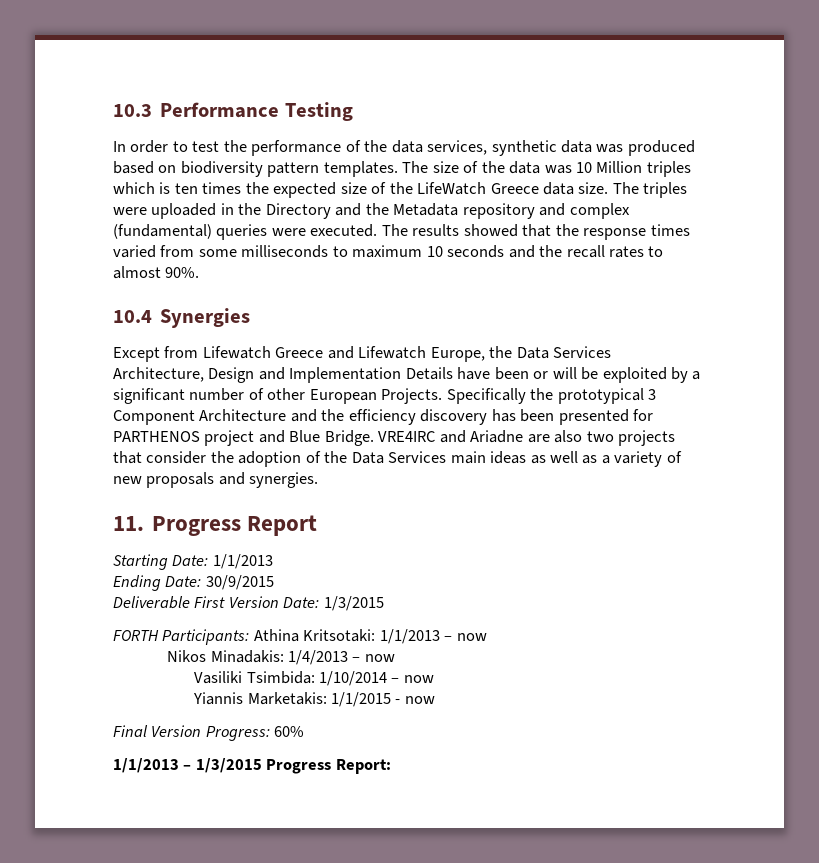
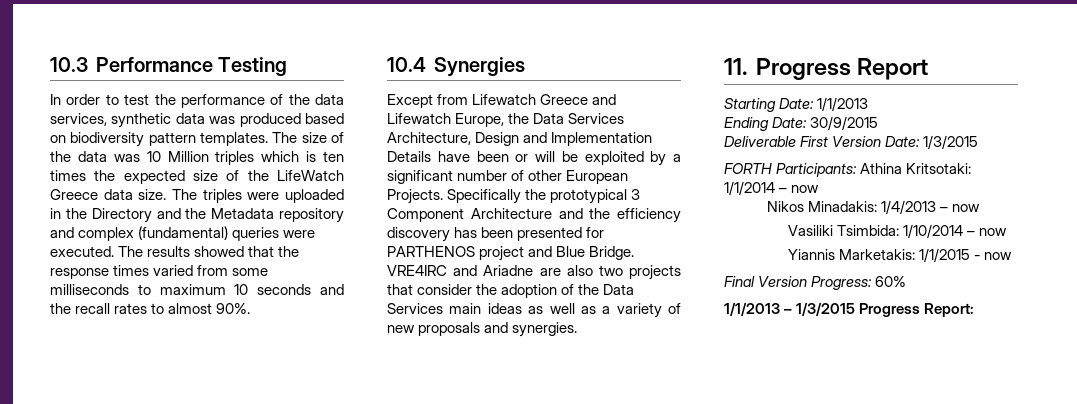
- FORTH Participants: Athina Kritsotaki: 1/1/2013 – now
+ FORTH Participants: Athina Kritsotaki: 1/1/2014 – now

